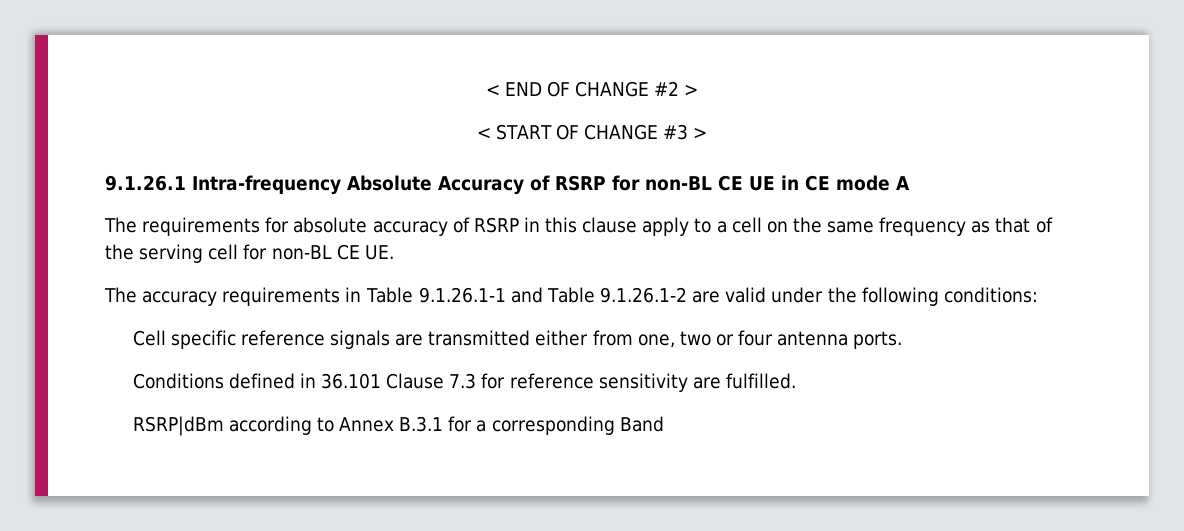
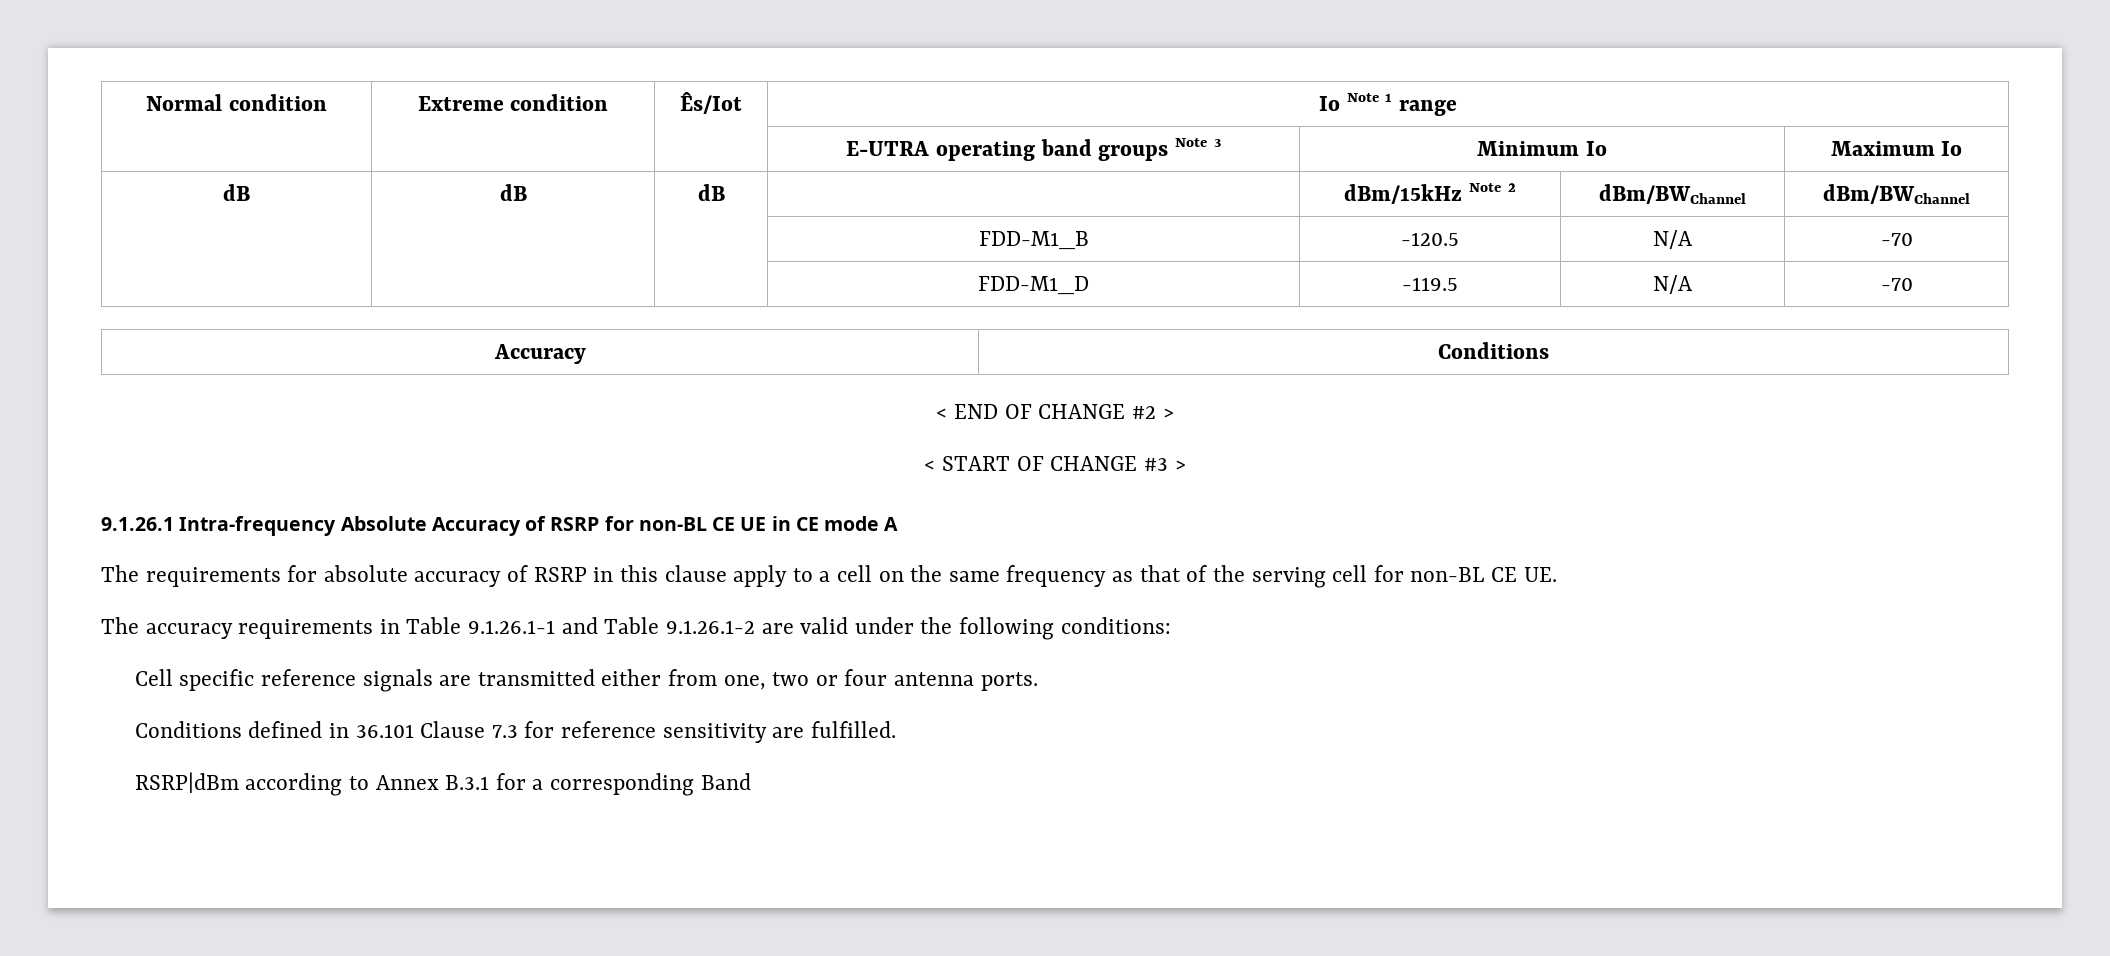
+ Normal condition | Extreme condition | Ês/Iot | Io Note 1 range
+ | | | E-UTRA operating band groups Note 3 | Minimum Io | Maximum Io
+ dB | dB | dB | | dBm/15kHz Note 2 | dBm/BWChannel | dBm/BWChannel
+ | | | FDD-M1_B | -120.5 | N/A | -70
+ | | | FDD-M1_D | -119.5 | N/A | -70
+ Accuracy | Conditions

